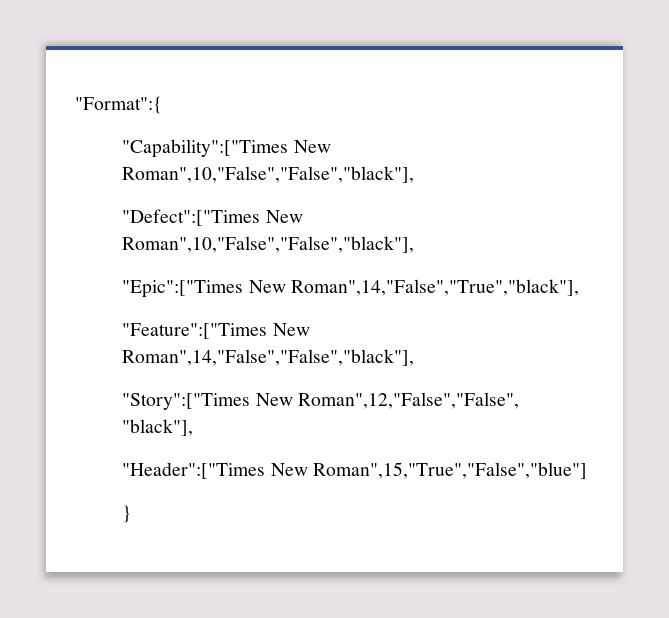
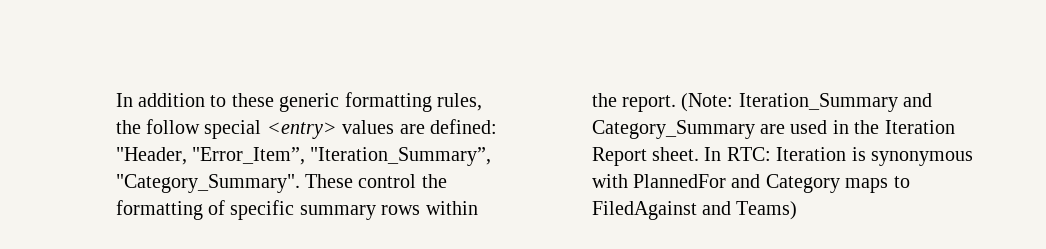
- "Format":{
- "Capability":["Times New Roman",10,"False","False","black"],
- "Defect":["Times New Roman",10,"False","False","black"],
- "Epic":["Times New Roman",14,"False","True","black"],
- "Feature":["Times New Roman",14,"False","False","black"],
- "Story":["Times New Roman",12,"False","False", "black"],
- "Header":["Times New Roman",15,"True","False","blue"]
- }
+ In addition to these generic formatting rules, the follow special <entry> values are defined: "Header, "Error_Item”, "Iteration_Summary”, "Category_Summary". These control the formatting of specific summary rows within the report. (Note: Iteration_Summary and Category_Summary are used in the Iteration Report sheet. In RTC: Iteration is synonymous with PlannedFor and Category maps to FiledAgainst and Teams)

